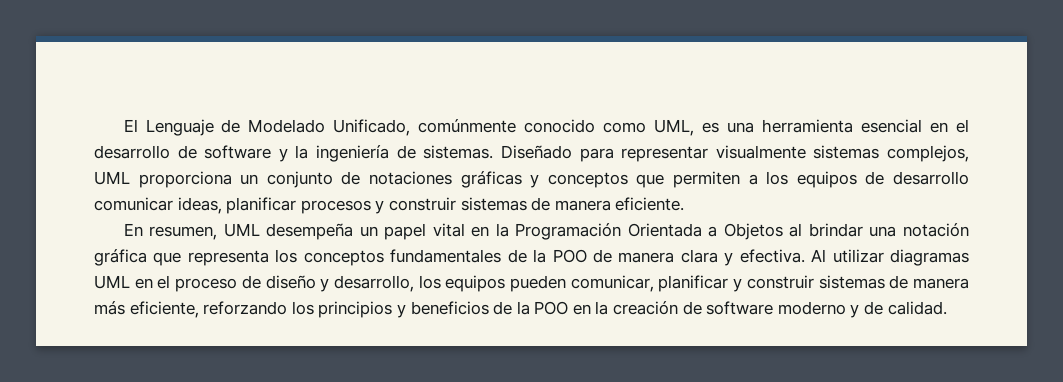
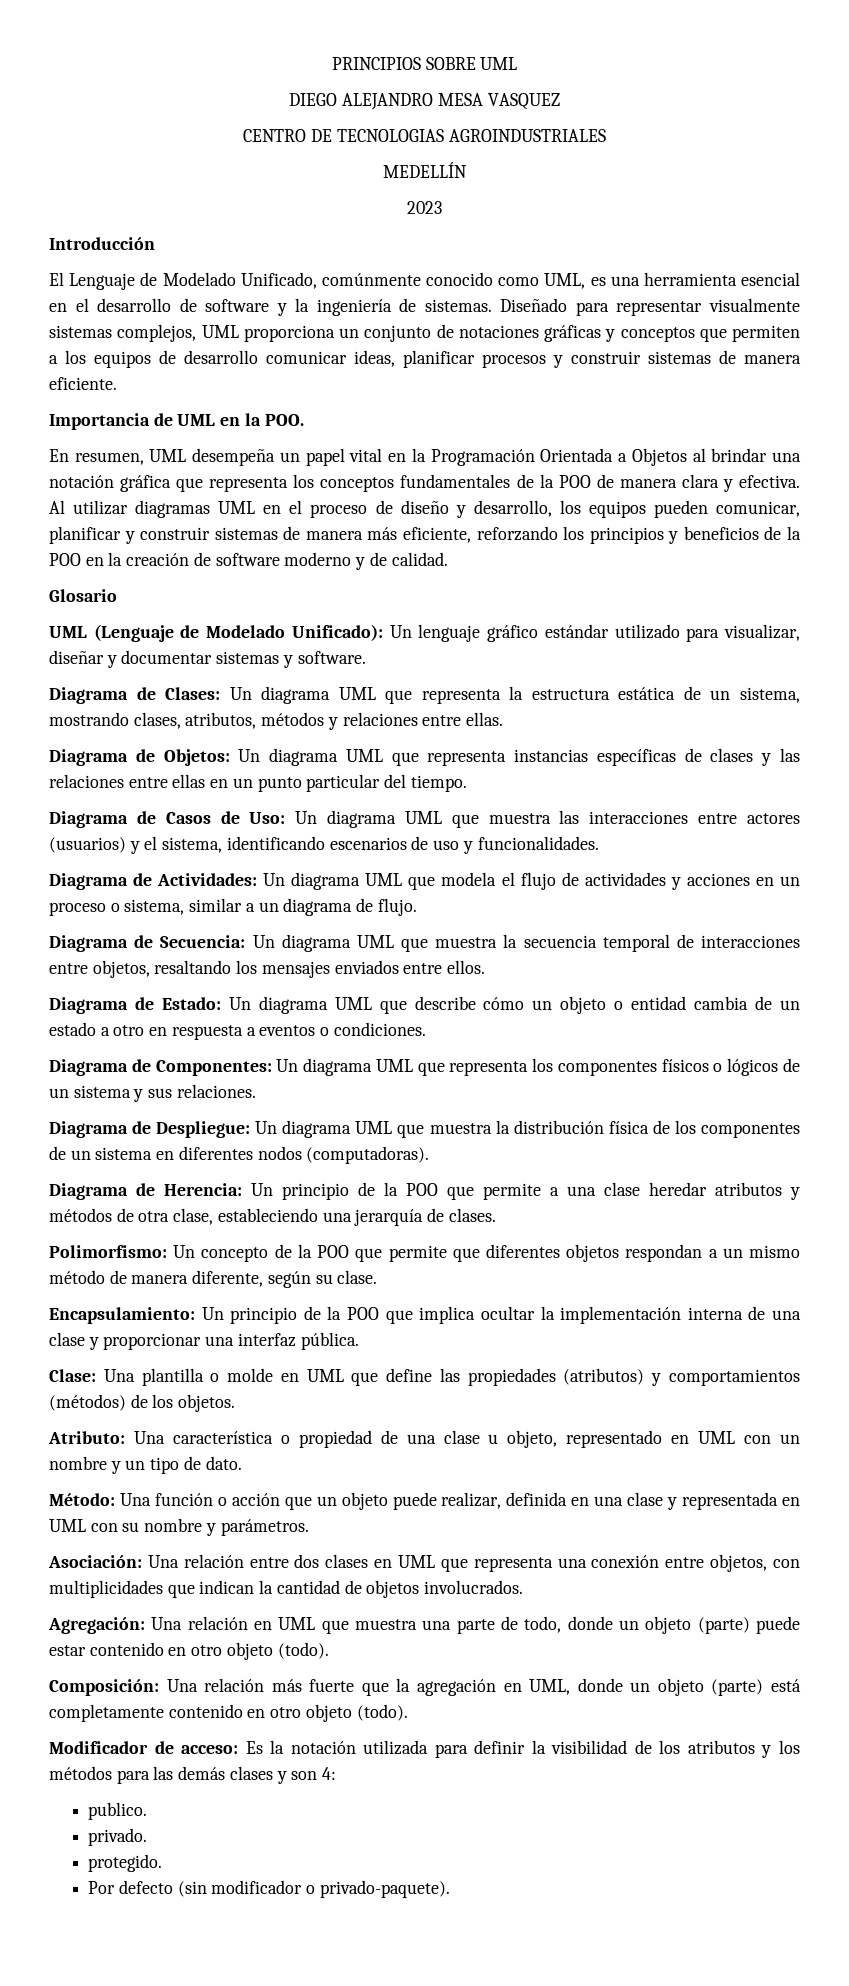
+ PRINCIPIOS SOBRE UML
+ DIEGO ALEJANDRO MESA VASQUEZ
+ CENTRO DE TECNOLOGIAS AGROINDUSTRIALES
+ MEDELLÍN
+ 2023
+ Introducción
+ Importancia de UML en la POO.
+ Glosario
+ UML (Lenguaje de Modelado Unificado): Un lenguaje gráfico estándar utilizado para visualizar, diseñar y documentar sistemas y software.
+ Diagrama de Clases: Un diagrama UML que representa la estructura estática de un sistema, mostrando clases, atributos, métodos y relaciones entre ellas.
+ Diagrama de Objetos: Un diagrama UML que representa instancias específicas de clases y las relaciones entre ellas en un punto particular del tiempo.
+ Diagrama de Casos de Uso: Un diagrama UML que muestra las interacciones entre actores (usuarios) y el sistema, identificando escenarios de uso y funcionalidades.
+ Diagrama de Actividades: Un diagrama UML que modela el flujo de actividades y acciones en un proceso o sistema, similar a un diagrama de flujo.
+ Diagrama de Secuencia: Un diagrama UML que muestra la secuencia temporal de interacciones entre objetos, resaltando los mensajes enviados entre ellos.
+ Diagrama de Estado: Un diagrama UML que describe cómo un objeto o entidad cambia de un estado a otro en respuesta a eventos o condiciones.
+ Diagrama de Componentes: Un diagrama UML que representa los componentes físicos o lógicos de un sistema y sus relaciones.
+ Diagrama de Despliegue: Un diagrama UML que muestra la distribución física de los componentes de un sistema en diferentes nodos (computadoras).
+ Diagrama de Herencia: Un principio de la POO que permite a una clase heredar atributos y métodos de otra clase, estableciendo una jerarquía de clases.
+ Polimorfismo: Un concepto de la POO que permite que diferentes objetos respondan a un mismo método de manera diferente, según su clase.
+ Encapsulamiento: Un principio de la POO que implica ocultar la implementación interna de una clase y proporcionar una interfaz pública.
+ Clase: Una plantilla o molde en UML que define las propiedades (atributos) y comportamientos (métodos) de los objetos.
+ Atributo: Una característica o propiedad de una clase u objeto, representado en UML con un nombre y un tipo de dato.
+ Método: Una función o acción que un objeto puede realizar, definida en una clase y representada en UML con su nombre y parámetros.
+ Asociación: Una relación entre dos clases en UML que representa una conexión entre objetos, con multiplicidades que indican la cantidad de objetos involucrados.
+ Agregación: Una relación en UML que muestra una parte de todo, donde un objeto (parte) puede estar contenido en otro objeto (todo).
+ Composición: Una relación más fuerte que la agregación en UML, donde un objeto (parte) está completamente contenido en otro objeto (todo).
+ Modificador de acceso: Es la notación utilizada para definir la visibilidad de los atributos y los métodos para las demás clases y son 4:
+ publico.
+ privado.
+ protegido.
+ Por defecto (sin modificador o privado-paquete).

